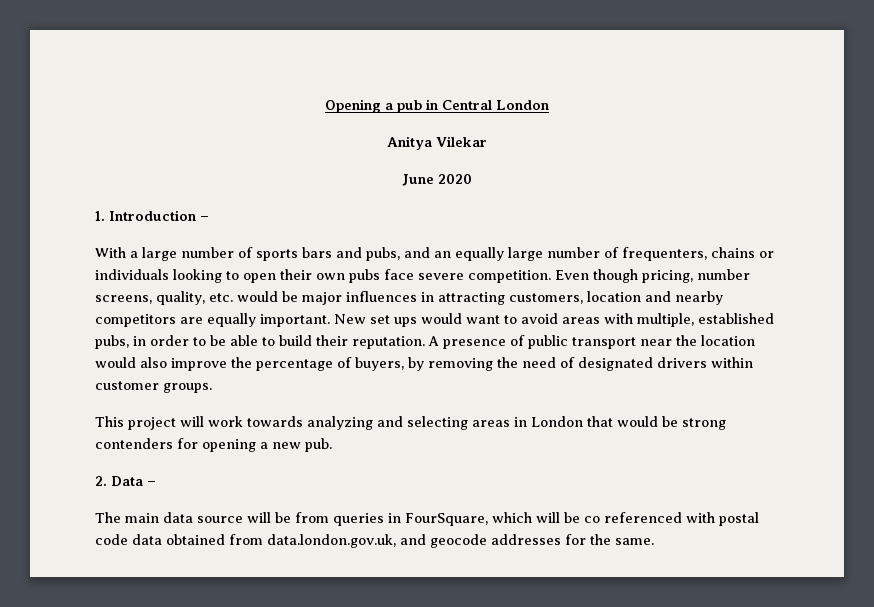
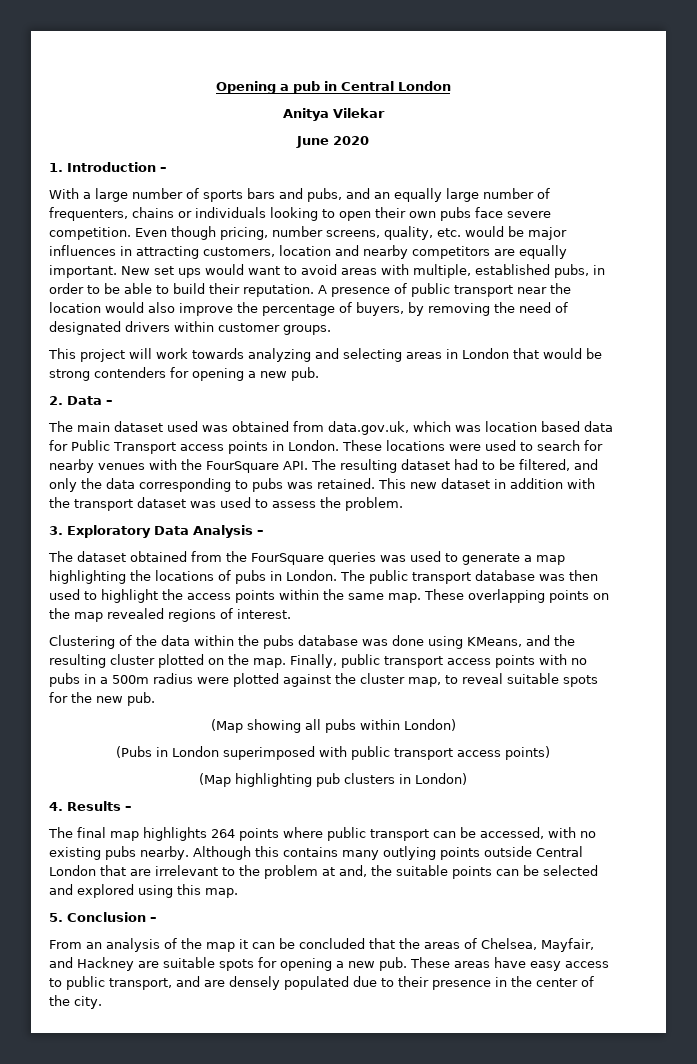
- The main data source will be from queries in FourSquare, which will be co referenced with postal code data obtained from data.london.gov.uk, and geocode addresses for the same.
+ The main dataset used was obtained from data.gov.uk, which was location based data for Public Transport access points in London. These locations were used to search for nearby venues with the FourSquare API. The resulting dataset had to be filtered, and only the data corresponding to pubs was retained. This new dataset in addition with the transport dataset was used to assess the problem.
+ 3. Exploratory Data Analysis –
+ The dataset obtained from the FourSquare queries was used to generate a map highlighting the locations of pubs in London. The public transport database was then used to highlight the access points within the same map. These overlapping points on the map revealed regions of interest.
+ Clustering of the data within the pubs database was done using KMeans, and the resulting cluster plotted on the map. Finally, public transport access points with no pubs in a 500m radius were plotted against the cluster map, to reveal suitable spots for the new pub.
+ (Map showing all pubs within London)
+ (Pubs in London superimposed with public transport access points)
+ (Map highlighting pub clusters in London)
+ 4. Results –
+ The final map highlights 264 points where public transport can be accessed, with no existing pubs nearby. Although this contains many outlying points outside Central London that are irrelevant to the problem at and, the suitable points can be selected and explored using this map.
+ 5. Conclusion –
+ From an analysis of the map it can be concluded that the areas of Chelsea, Mayfair, and Hackney are suitable spots for opening a new pub. These areas have easy access to public transport, and are densely populated due to their presence in the center of the city.

